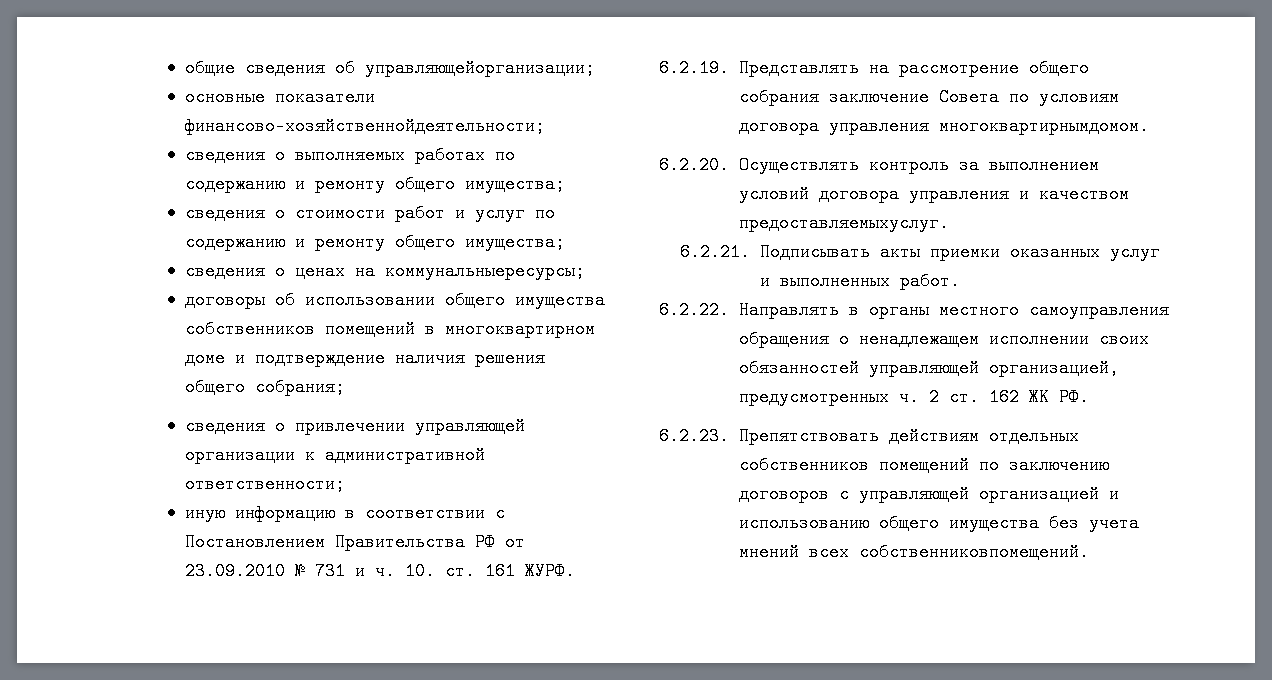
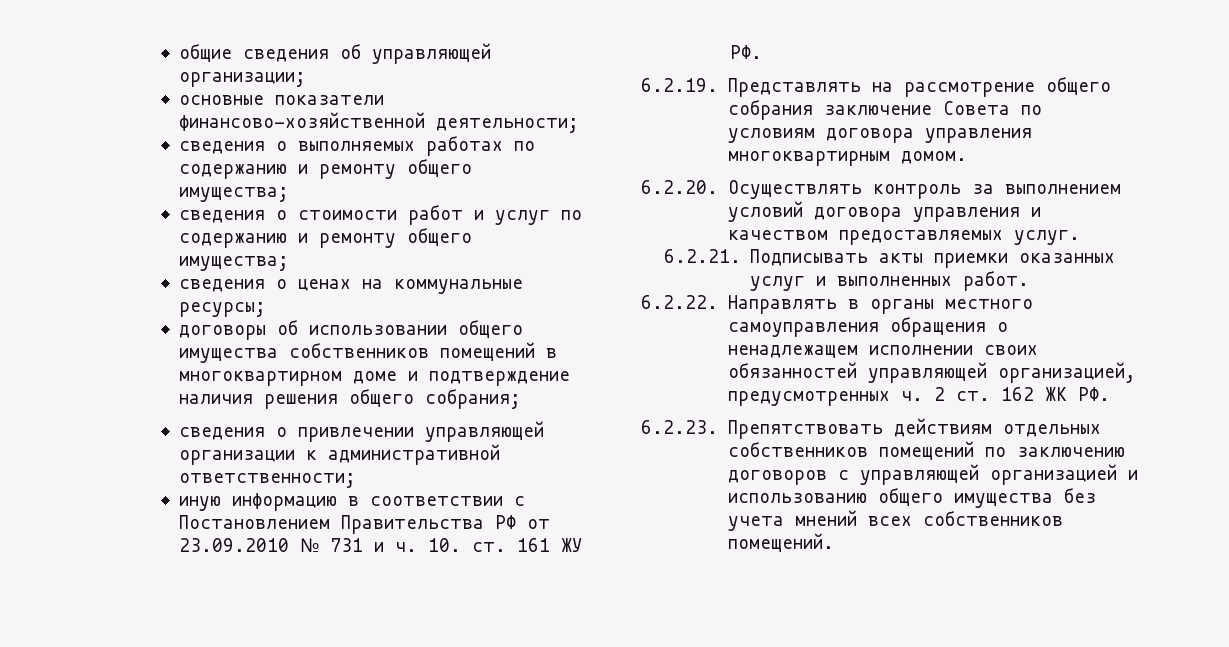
- общие сведения об управляющейорганизации;
+ общие сведения об управляющей организации;
- основные показатели финансово-хозяйственнойдеятельности;
+ основные показатели финансово-хозяйственной деятельности;
- сведения о ценах на коммунальныересурсы;
+ сведения о ценах на коммунальные ресурсы;
- иную информацию в соответствии с Постановлением Правительства РФ от 23.09.2010 № 731 и ч. 10. ст. 161 ЖУРФ.
+ иную информацию в соответствии с Постановлением Правительства РФ от 23.09.2010 № 731 и ч. 10. ст. 161 ЖУ РФ.
- 6.2.19. Представлять на рассмотрение общего собрания заключение Совета по условиям договора управления многоквартирнымдомом.
+ 6.2.19. Представлять на рассмотрение общего собрания заключение Совета по условиям договора управления многоквартирным домом.
- 6.2.20. Осуществлять контроль за выполнением условий договора управления и качеством предоставляемыхуслуг.
+ 6.2.20. Осуществлять контроль за выполнением условий договора управления и качеством предоставляемых услуг.
- 6.2.23. Препятствовать действиям отдельных собственников помещений по заключению договоров с управляющей организацией и использованию общего имущества без учета мнений всех собственниковпомещений.
+ 6.2.23. Препятствовать действиям отдельных собственников помещений по заключению договоров с управляющей организацией и использованию общего имущества без учета мнений всех собственников помещений.

